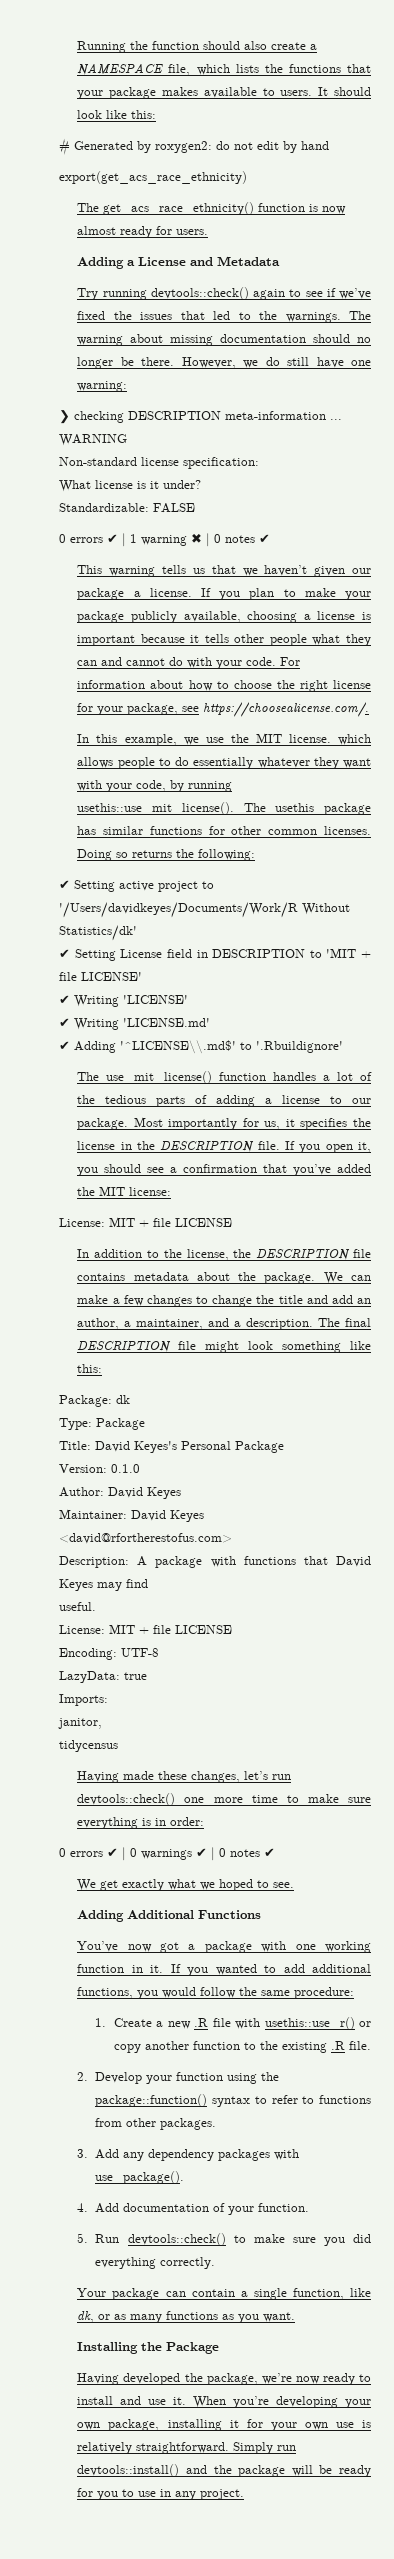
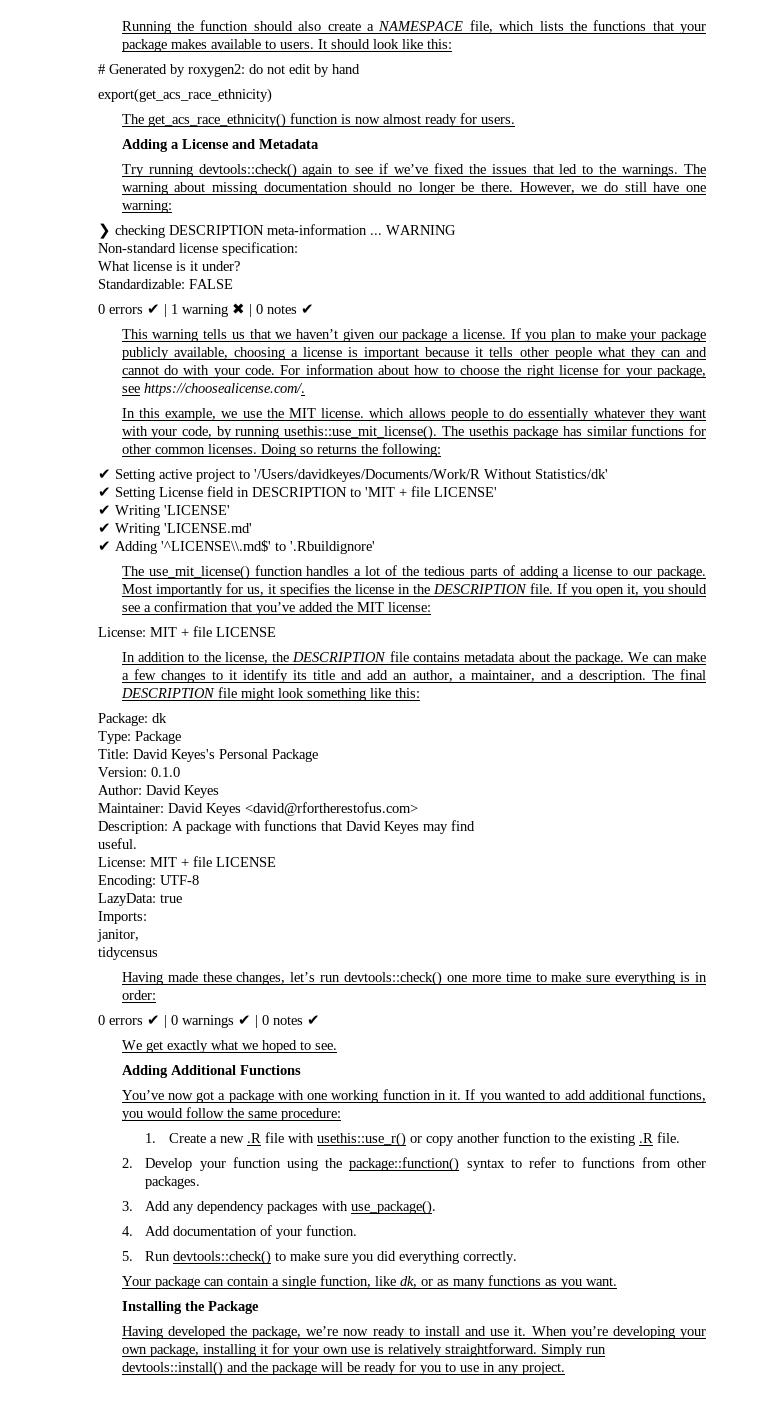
- We can make a few changes to change the title and add an author, a maintainer, and a description.
+ We can make a few changes to it identify its title and add an author, a maintainer, and a description.

